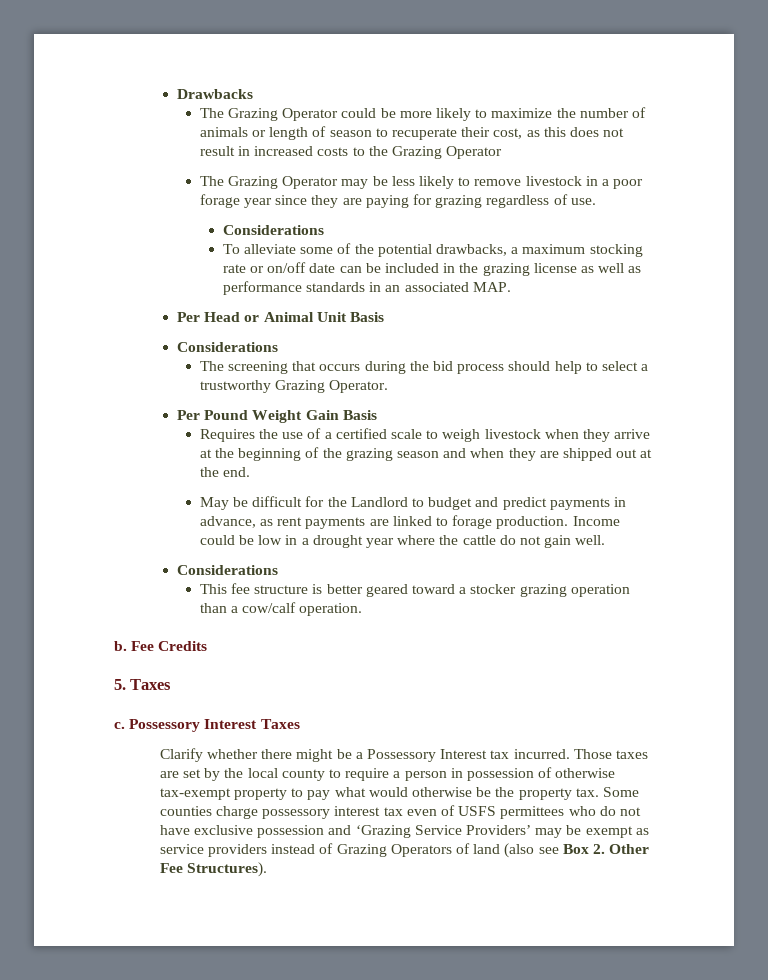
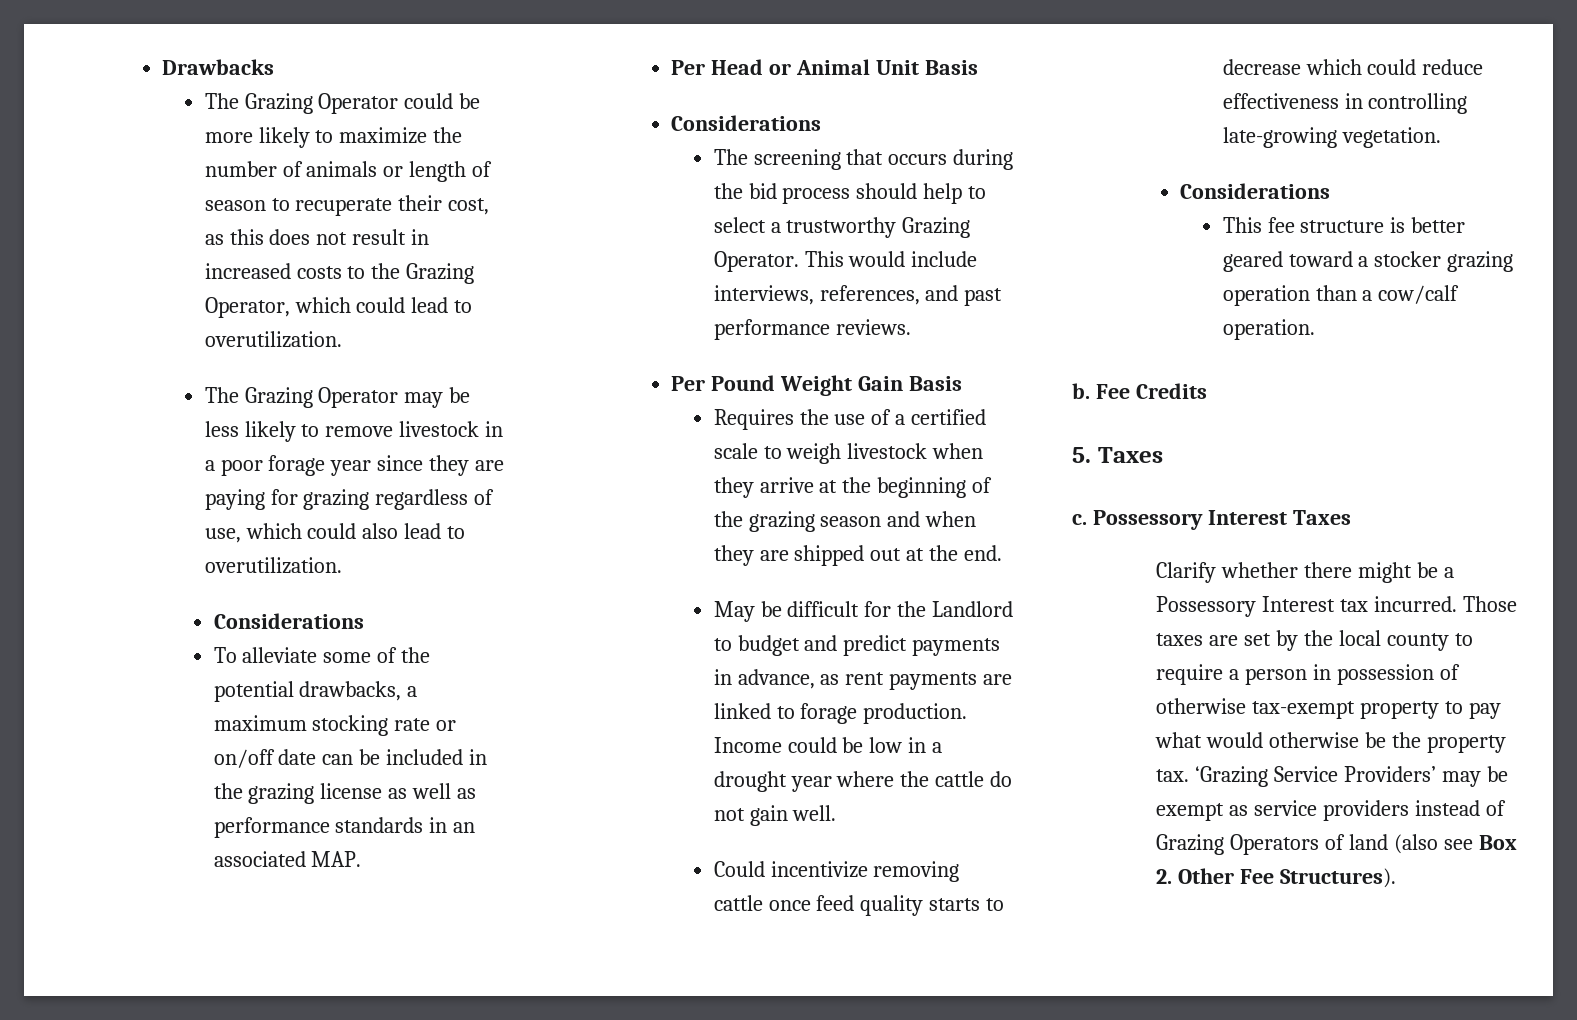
- The Grazing Operator could be more likely to maximize the number of animals or length of season to recuperate their cost, as this does not result in increased costs to the Grazing Operator
+ The Grazing Operator could be more likely to maximize the number of animals or length of season to recuperate their cost, as this does not result in increased costs to the Grazing Operator, which could lead to overutilization.
- The Grazing Operator may be less likely to remove livestock in a poor forage year since they are paying for grazing regardless of use.
+ The Grazing Operator may be less likely to remove livestock in a poor forage year since they are paying for grazing regardless of use, which could also lead to overutilization.
+ This would include interviews, references, and past performance reviews.
+ Could incentivize removing cattle once feed quality starts to decrease which could reduce effectiveness in controlling late-growing vegetation.
- Some counties charge possessory interest tax even of USFS permittees who do not have exclusive possession and ‘Grazing Service Providers’ may be exempt as service providers instead of Grazing Operators of land (also see Box 2. Other Fee Structures).
+ ‘Grazing Service Providers’ may be exempt as service providers instead of Grazing Operators of land (also see Box 2. Other Fee Structures).

